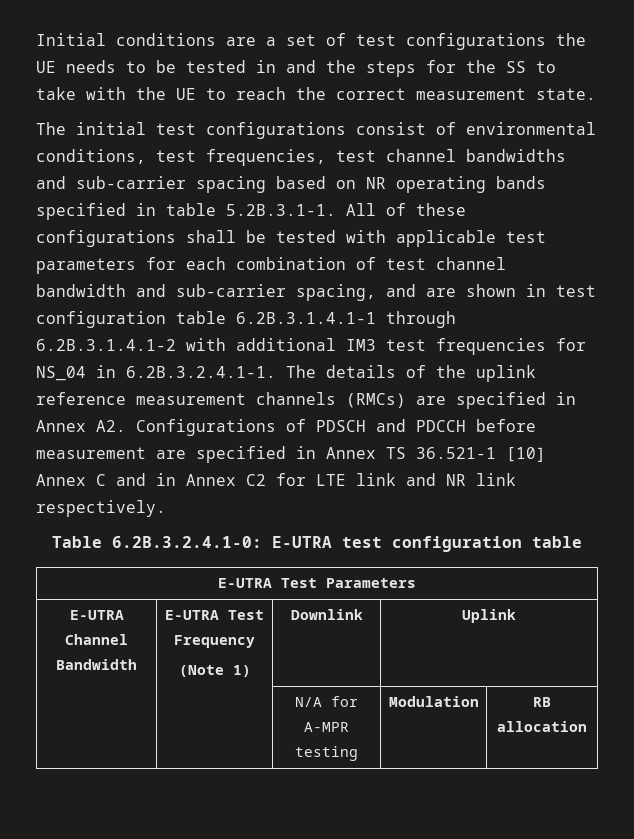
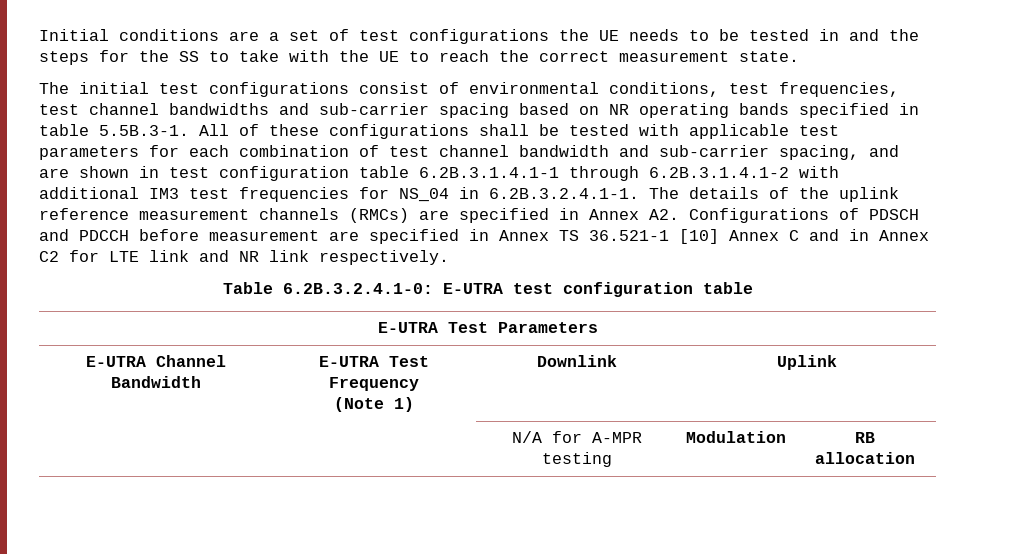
- The initial test configurations consist of environmental conditions, test frequencies, test channel bandwidths and sub-carrier spacing based on NR operating bands specified in table 5.2B.3.1-1. All of these configurations shall be tested with applicable test parameters for each combination of test channel bandwidth and sub-carrier spacing, and are shown in test configuration table 6.2B.3.1.4.1-1 through 6.2B.3.1.4.1-2 with additional IM3 test frequencies for NS_04 in 6.2B.3.2.4.1-1. The details of the uplink reference measurement channels (RMCs) are specified in Annex A2. Configurations of PDSCH and PDCCH before measurement are specified in Annex TS 36.521-1 [10] Annex C and in Annex C2 for LTE link and NR link respectively.
+ The initial test configurations consist of environmental conditions, test frequencies, test channel bandwidths and sub-carrier spacing based on NR operating bands specified in table 5.5B.3-1. All of these configurations shall be tested with applicable test parameters for each combination of test channel bandwidth and sub-carrier spacing, and are shown in test configuration table 6.2B.3.1.4.1-1 through 6.2B.3.1.4.1-2 with additional IM3 test frequencies for NS_04 in 6.2B.3.2.4.1-1. The details of the uplink reference measurement channels (RMCs) are specified in Annex A2. Configurations of PDSCH and PDCCH before measurement are specified in Annex TS 36.521-1 [10] Annex C and in Annex C2 for LTE link and NR link respectively.

